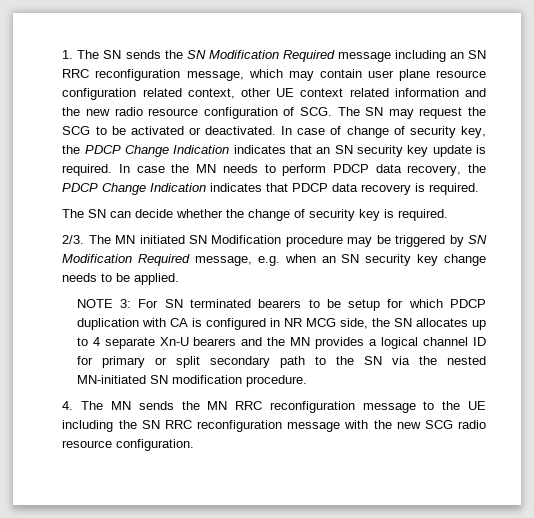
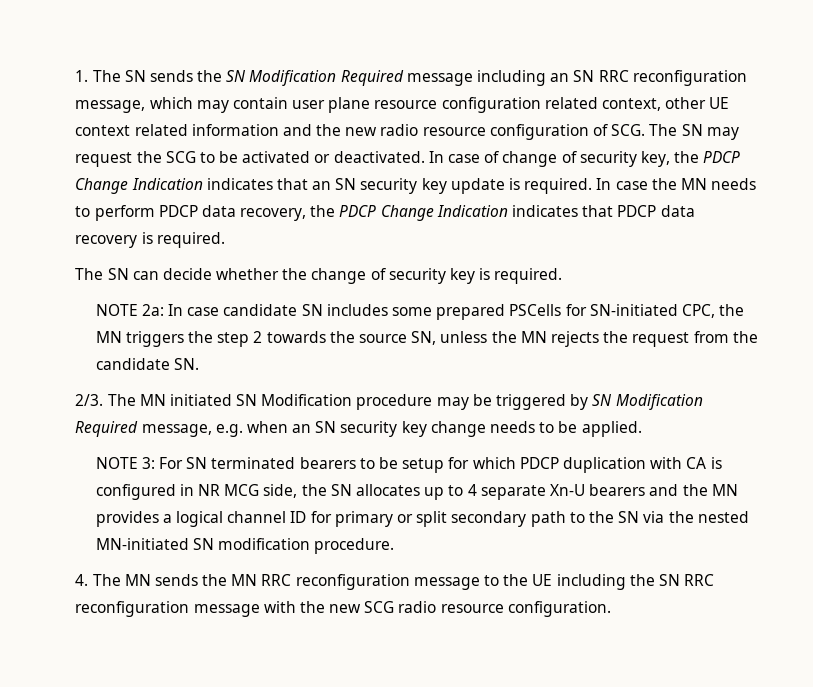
+ NOTE 2a: In case candidate SN includes some prepared PSCells for SN-initiated CPC, the MN triggers the step 2 towards the source SN, unless the MN rejects the request from the candidate SN.

